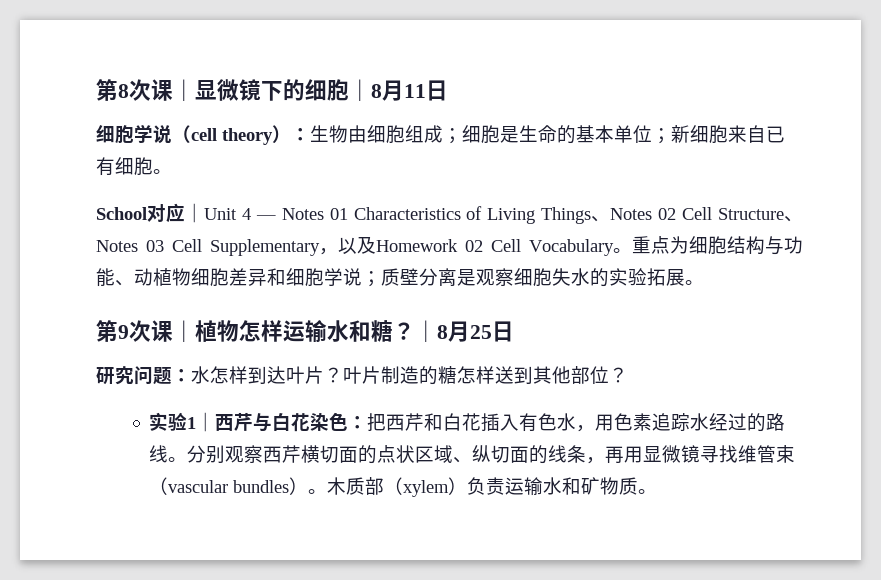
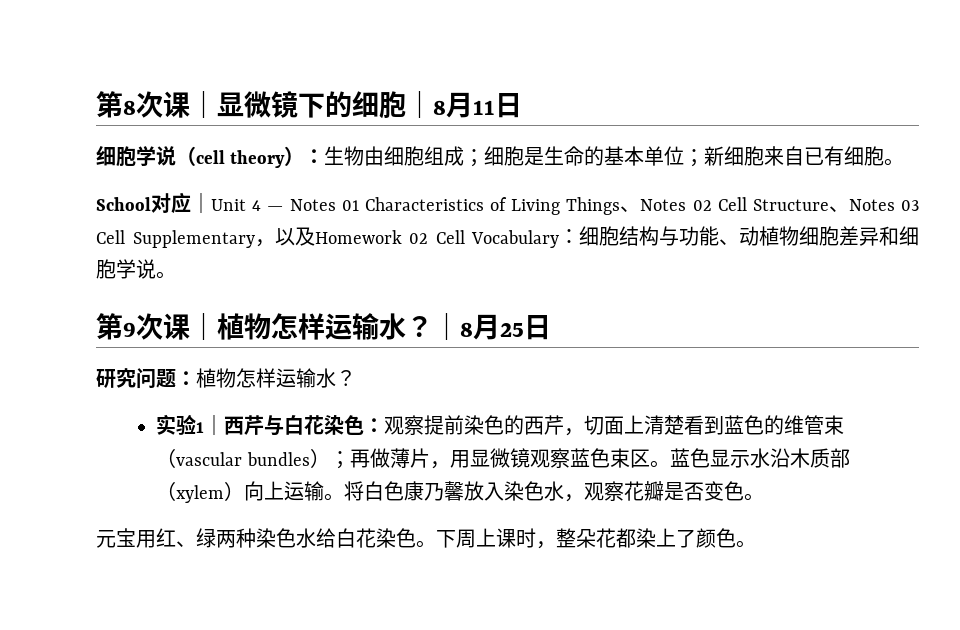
- School对应｜Unit 4 — Notes 01 Characteristics of Living Things、Notes 02 Cell Structure、Notes 03 Cell Supplementary，以及Homework 02 Cell Vocabulary。重点为细胞结构与功能、动植物细胞差异和细胞学说；质壁分离是观察细胞失水的实验拓展。
+ School对应｜Unit 4 — Notes 01 Characteristics of Living Things、Notes 02 Cell Structure、Notes 03 Cell Supplementary，以及Homework 02 Cell Vocabulary：细胞结构与功能、动植物细胞差异和细胞学说。
- 第9次课｜植物怎样运输水和糖？
+ 第9次课｜植物怎样运输水？
- 研究问题：水怎样到达叶片？叶片制造的糖怎样送到其他部位？
+ 研究问题：植物怎样运输水？
- 实验1｜西芹与白花染色：把西芹和白花插入有色水，用色素追踪水经过的路线。分别观察西芹横切面的点状区域、纵切面的线条，再用显微镜寻找维管束（vascular bundles）。木质部（xylem）负责运输水和矿物质。
+ 实验1｜西芹与白花染色：观察提前染色的西芹，切面上清楚看到蓝色的维管束（vascular bundles）；再做薄片，用显微镜观察蓝色束区。蓝色显示水沿木质部（xylem）向上运输。将白色康乃馨放入染色水，观察花瓣是否变色。
+ 元宝用红、绿两种染色水给白花染色。下周上课时，整朵花都染上了颜色。

